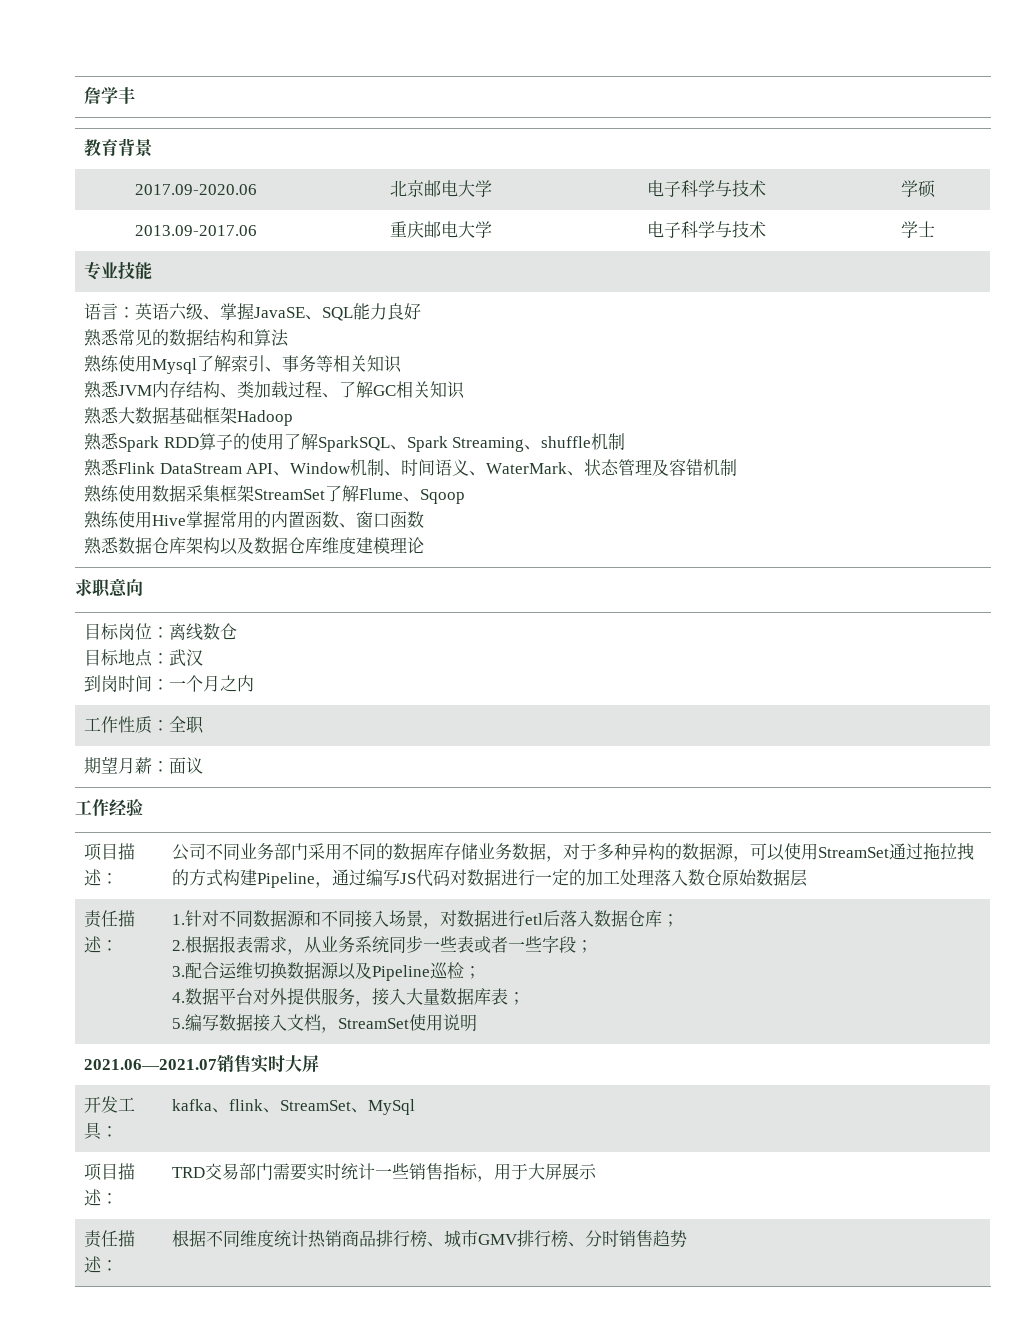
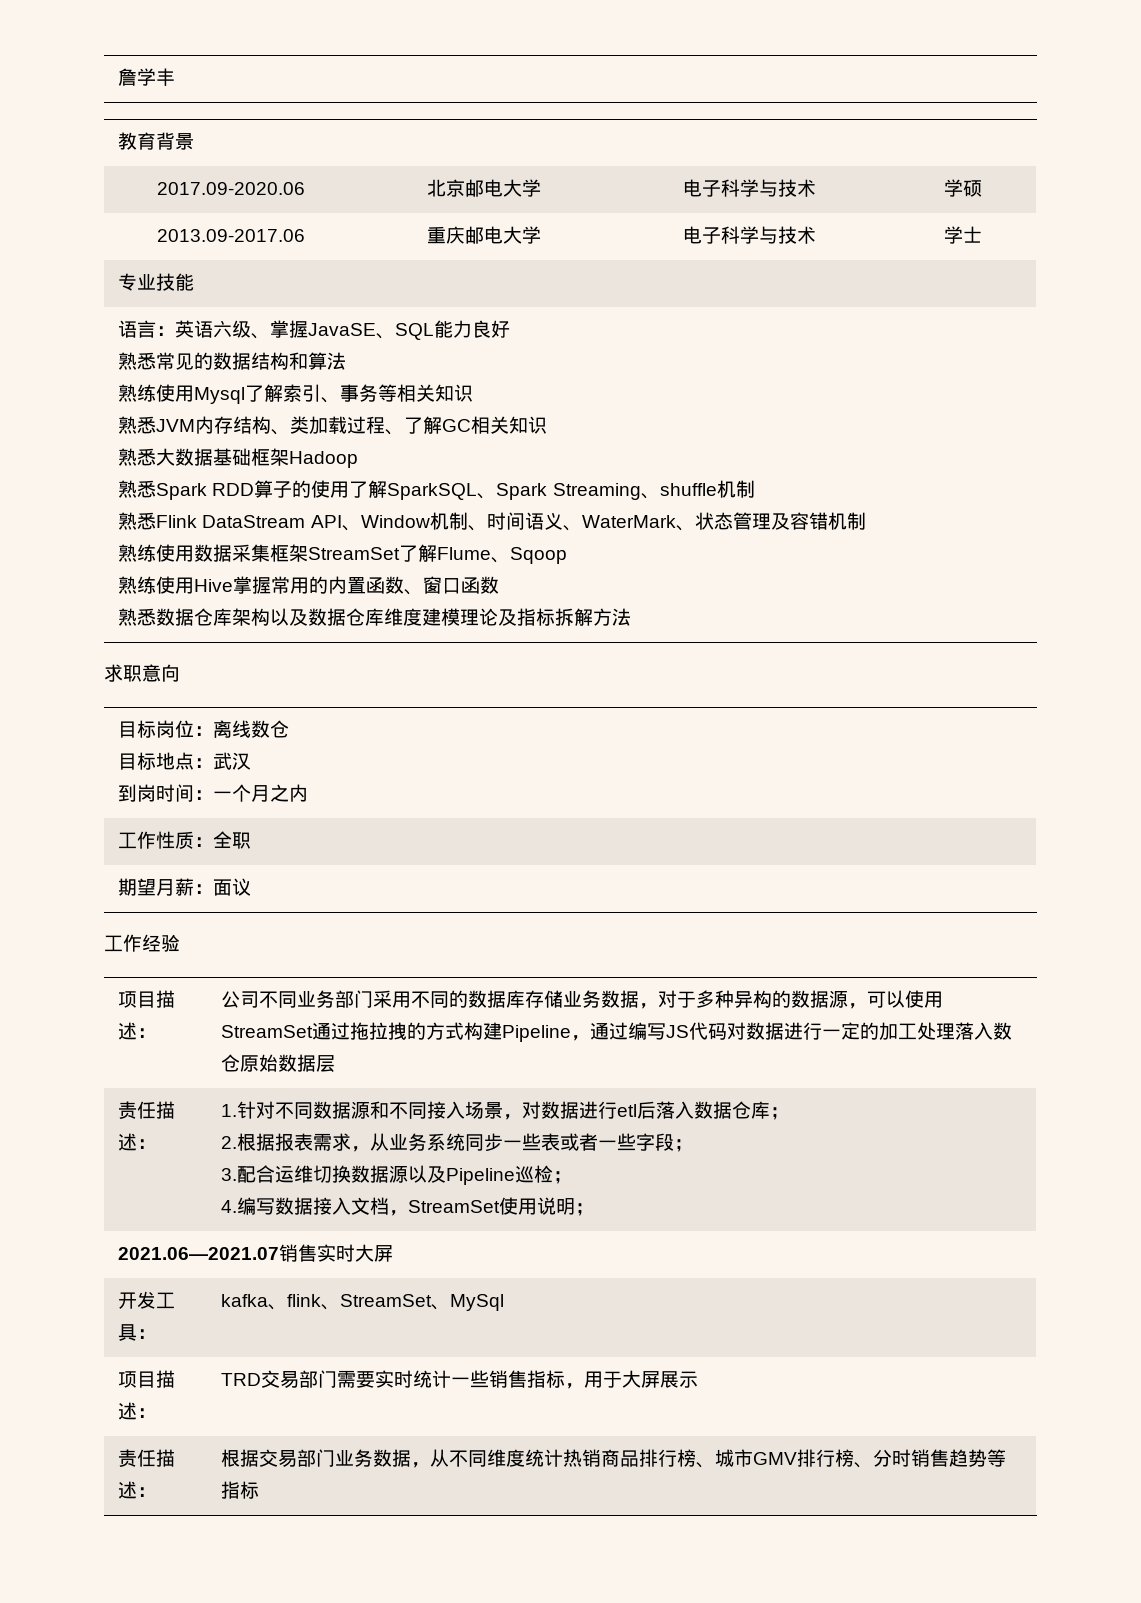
- 熟悉数据仓库架构以及数据仓库维度建模理论
+ 熟悉数据仓库架构以及数据仓库维度建模理论及指标拆解方法
- 4.数据平台对外提供服务，接入大量数据库表；
- 5.编写数据接入文档，StreamSet使用说明
+ 4.编写数据接入文档，StreamSet使用说明；
- 责任描述： | 根据不同维度统计热销商品排行榜、城市GMV排行榜、分时销售趋势
+ 责任描述： | 根据交易部门业务数据，从不同维度统计热销商品排行榜、城市GMV排行榜、分时销售趋势等指标

